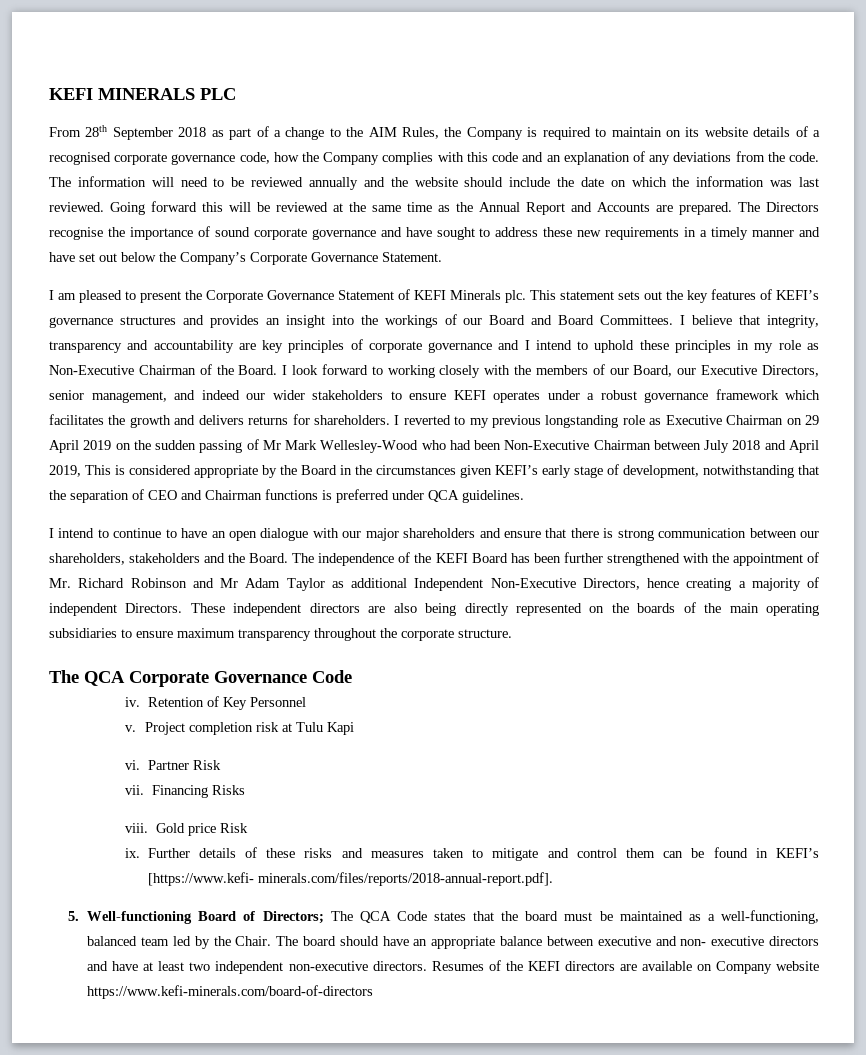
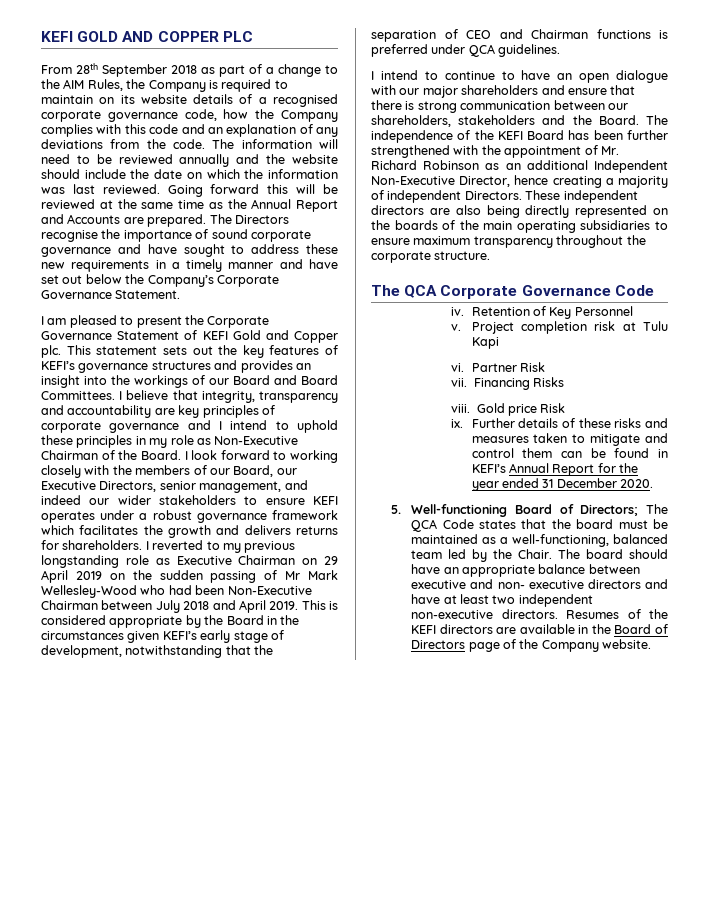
- KEFI MINERALS PLC
+ KEFI GOLD AND COPPER PLC
- I am pleased to present the Corporate Governance Statement of KEFI Minerals plc.
+ I am pleased to present the Corporate Governance Statement of KEFI Gold and Copper plc.
- I reverted to my previous longstanding role as Executive Chairman on 29 April 2019 on the sudden passing of Mr Mark Wellesley-Wood who had been Non-Executive Chairman between July 2018 and April 2019, This is considered appropriate by the Board in the circumstances given KEFI’s early stage of development, notwithstanding that the separation of CEO and Chairman functions is preferred under QCA guidelines.
+ I reverted to my previous longstanding role as Executive Chairman on 29 April 2019 on the sudden passing of Mr Mark Wellesley-Wood who had been Non-Executive Chairman between July 2018 and April 2019. This is considered appropriate by the Board in the circumstances given KEFI’s early stage of development, notwithstanding that the separation of CEO and Chairman functions is preferred under QCA guidelines.
- The independence of the KEFI Board has been further strengthened with the appointment of Mr. Richard Robinson and Mr Adam Taylor as additional Independent Non-Executive Directors, hence creating a majority of independent Directors.
+ The independence of the KEFI Board has been further strengthened with the appointment of Mr. Richard Robinson as an additional Independent Non-Executive Director, hence creating a majority of independent Directors.
- Further details of these risks and measures taken to mitigate and control them can be found in KEFI’s [https://www.kefi- minerals.com/files/reports/2018-annual-report.pdf].
+ Further details of these risks and measures taken to mitigate and control them can be found in KEFI’s Annual Report for the year ended 31 December 2020.
- Resumes of the KEFI directors are available on Company website https://www.kefi-minerals.com/board-of-directors
+ Resumes of the KEFI directors are available in the Board of Directors page of the Company website.

